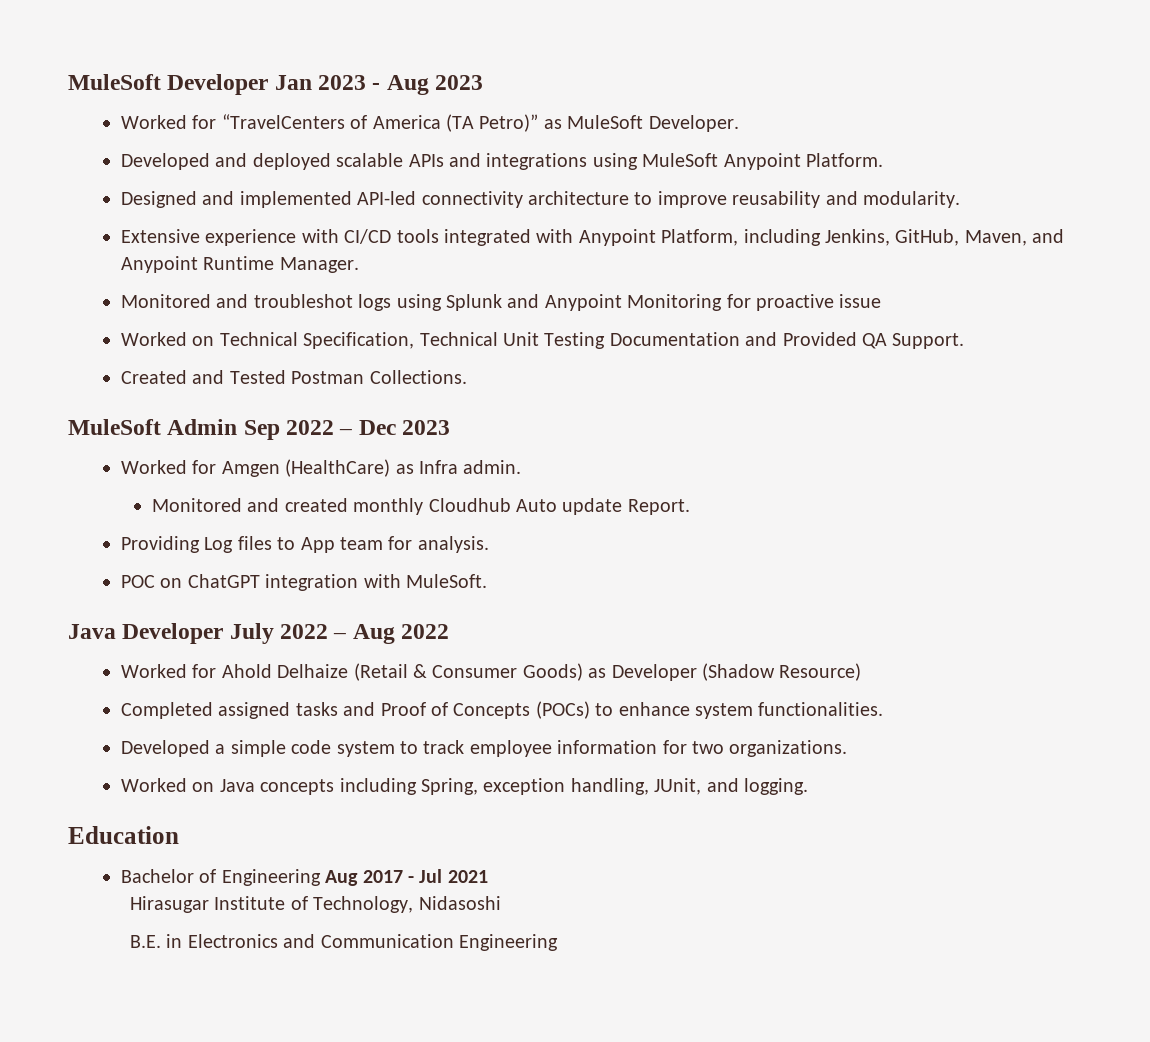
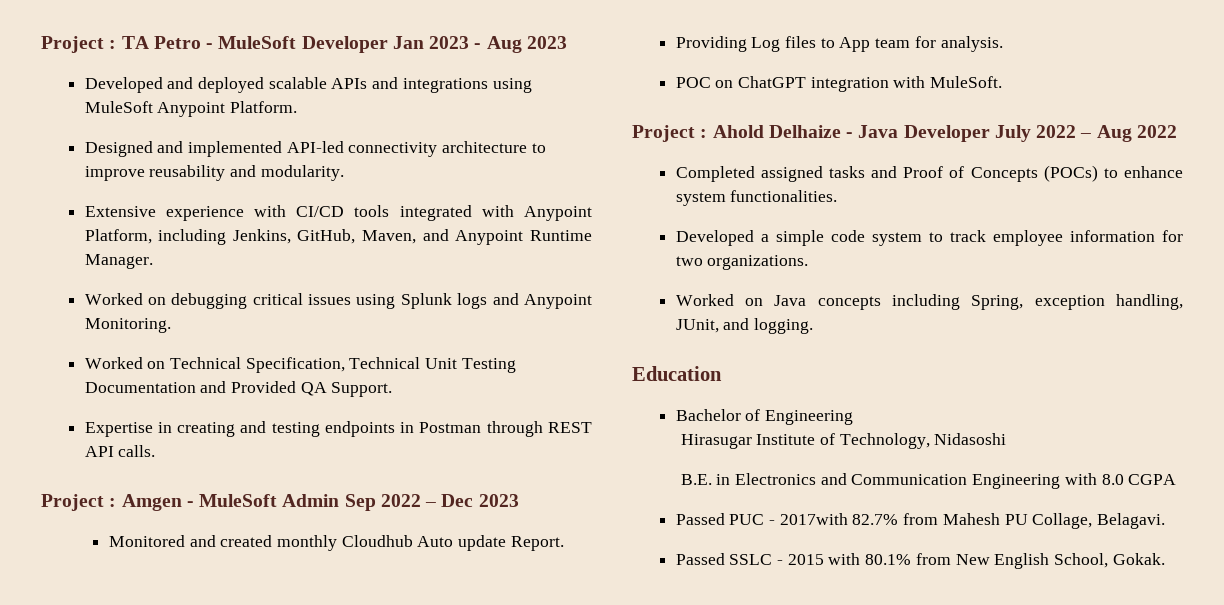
- MuleSoft Developer Jan 2023 - Aug 2023
+ Project : TA Petro - MuleSoft Developer Jan 2023 - Aug 2023
- Worked for “TravelCenters of America (TA Petro)” as MuleSoft Developer.
- Monitored and troubleshot logs using Splunk and Anypoint Monitoring for proactive issue
+ Worked on debugging critical issues using Splunk logs and Anypoint Monitoring.
- Created and Tested Postman Collections.
- MuleSoft Admin Sep 2022 – Dec 2023
+ Expertise in creating and testing endpoints in Postman through REST API calls.
+ Project : Amgen - MuleSoft Admin Sep 2022 – Dec 2023
- Worked for Amgen (HealthCare) as Infra admin.
- Java Developer July 2022 – Aug 2022
+ Project : Ahold Delhaize - Java Developer July 2022 – Aug 2022
- Worked for Ahold Delhaize (Retail & Consumer Goods) as Developer (Shadow Resource)
- Bachelor of Engineering Aug 2017 - Jul 2021
+ Bachelor of Engineering
- B.E. in Electronics and Communication Engineering
+ B.E. in Electronics and Communication Engineering with 8.0 CGPA
+ Passed PUC - 2017with 82.7% from Mahesh PU Collage, Belagavi.
+ Passed SSLC - 2015 with 80.1% from New English School, Gokak.

